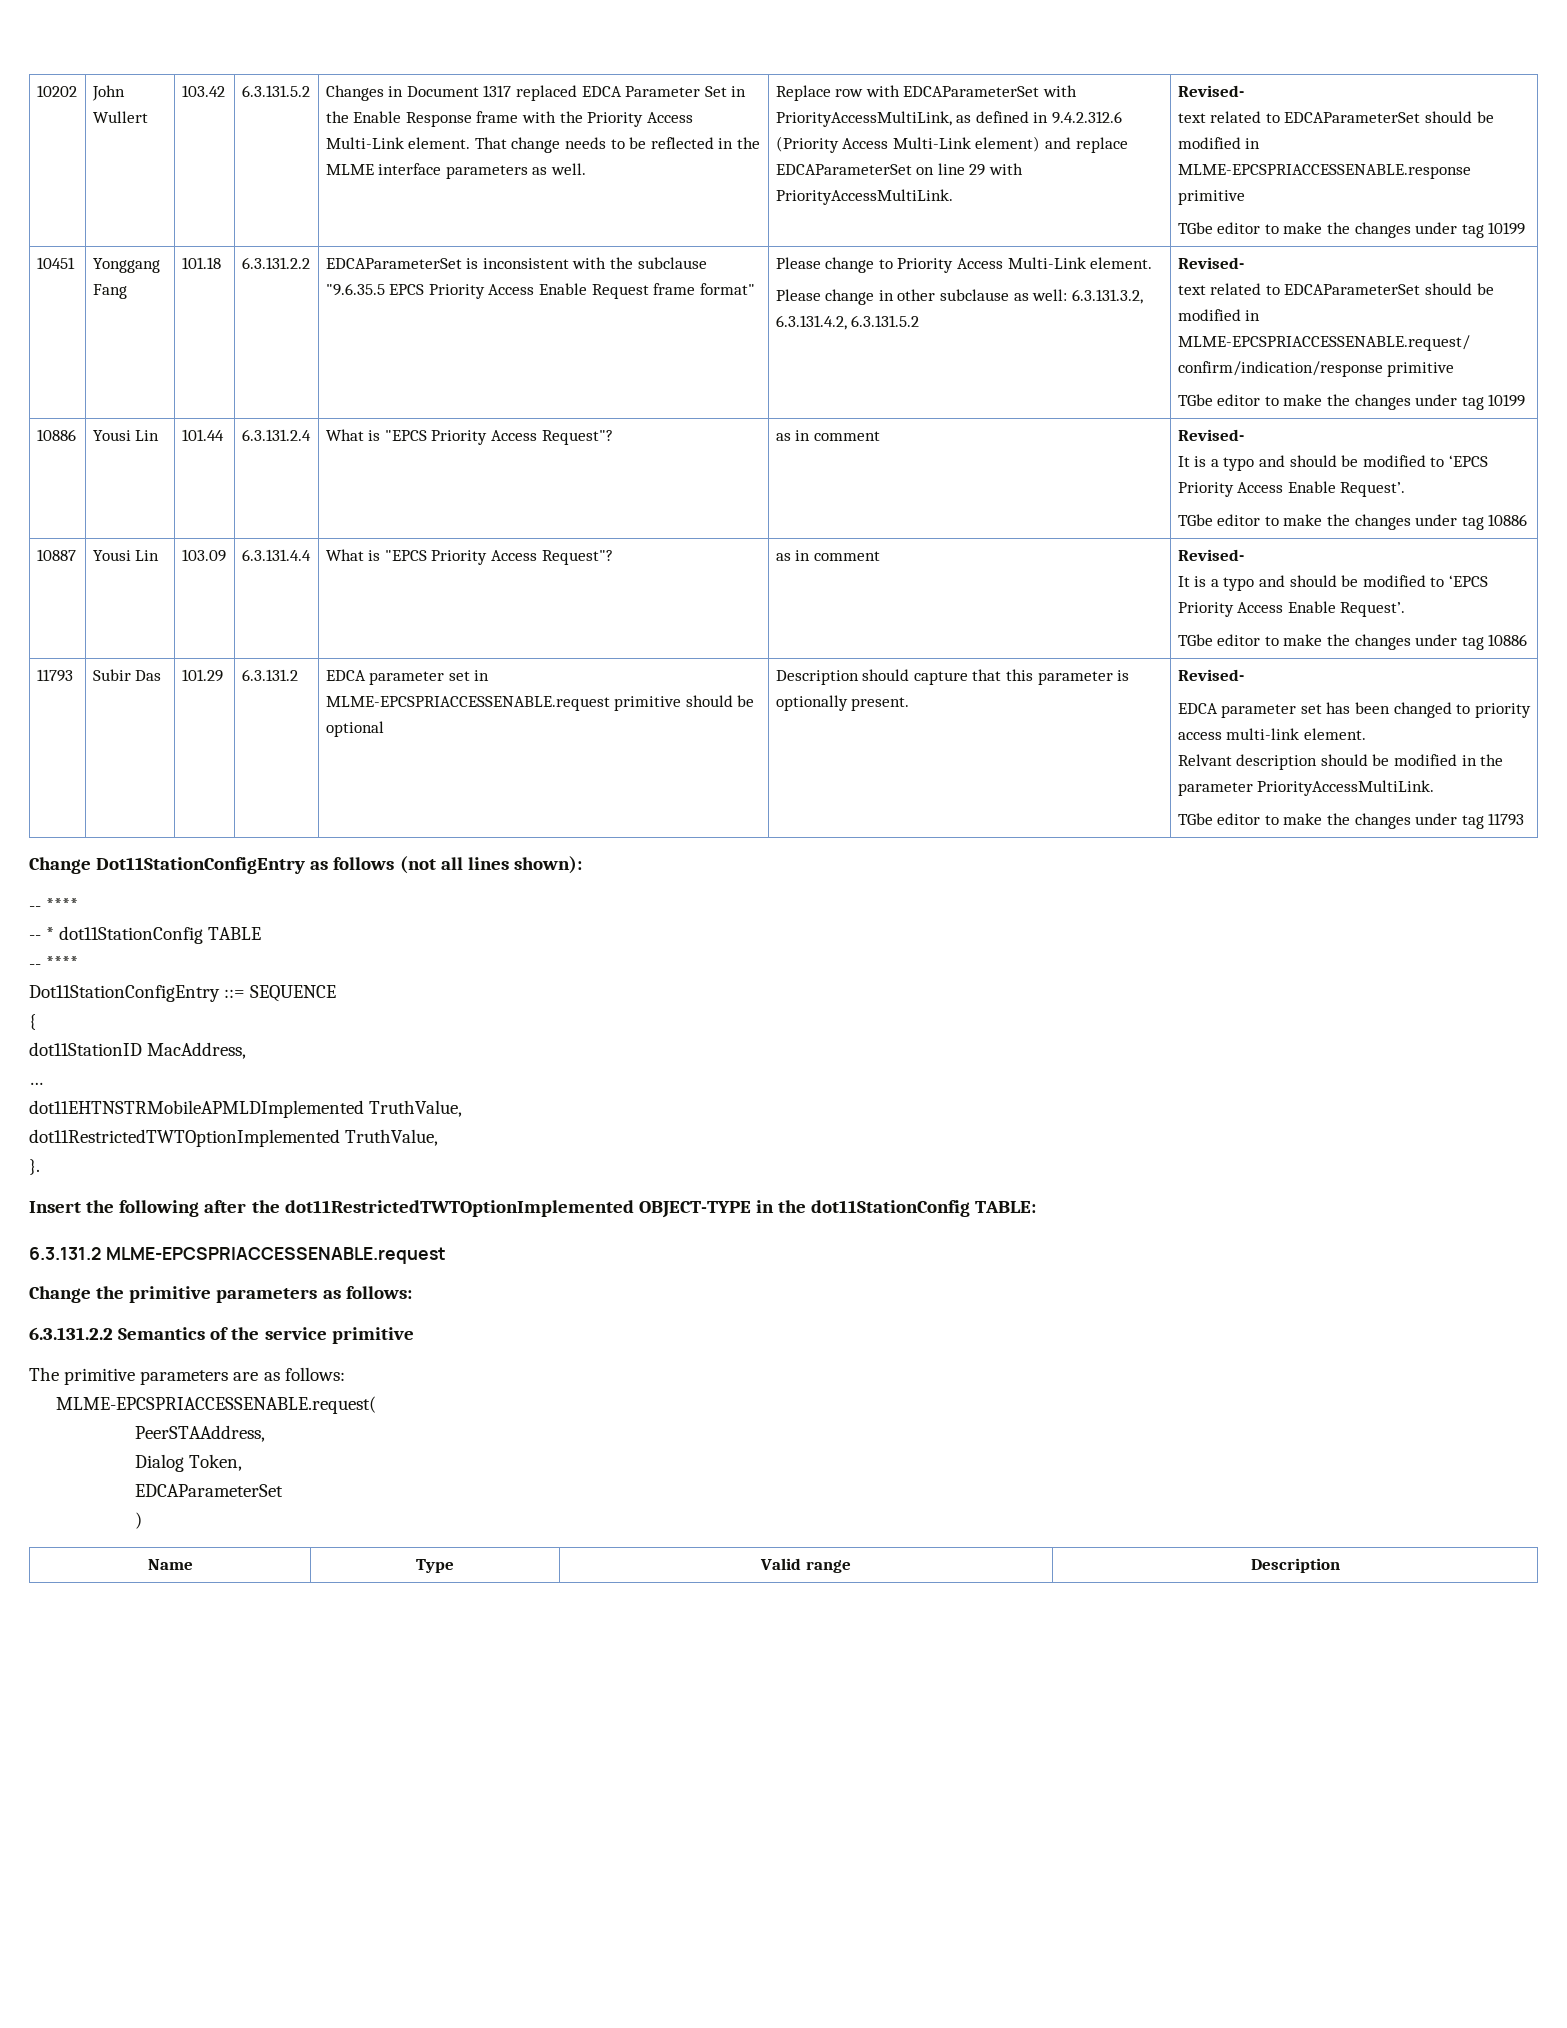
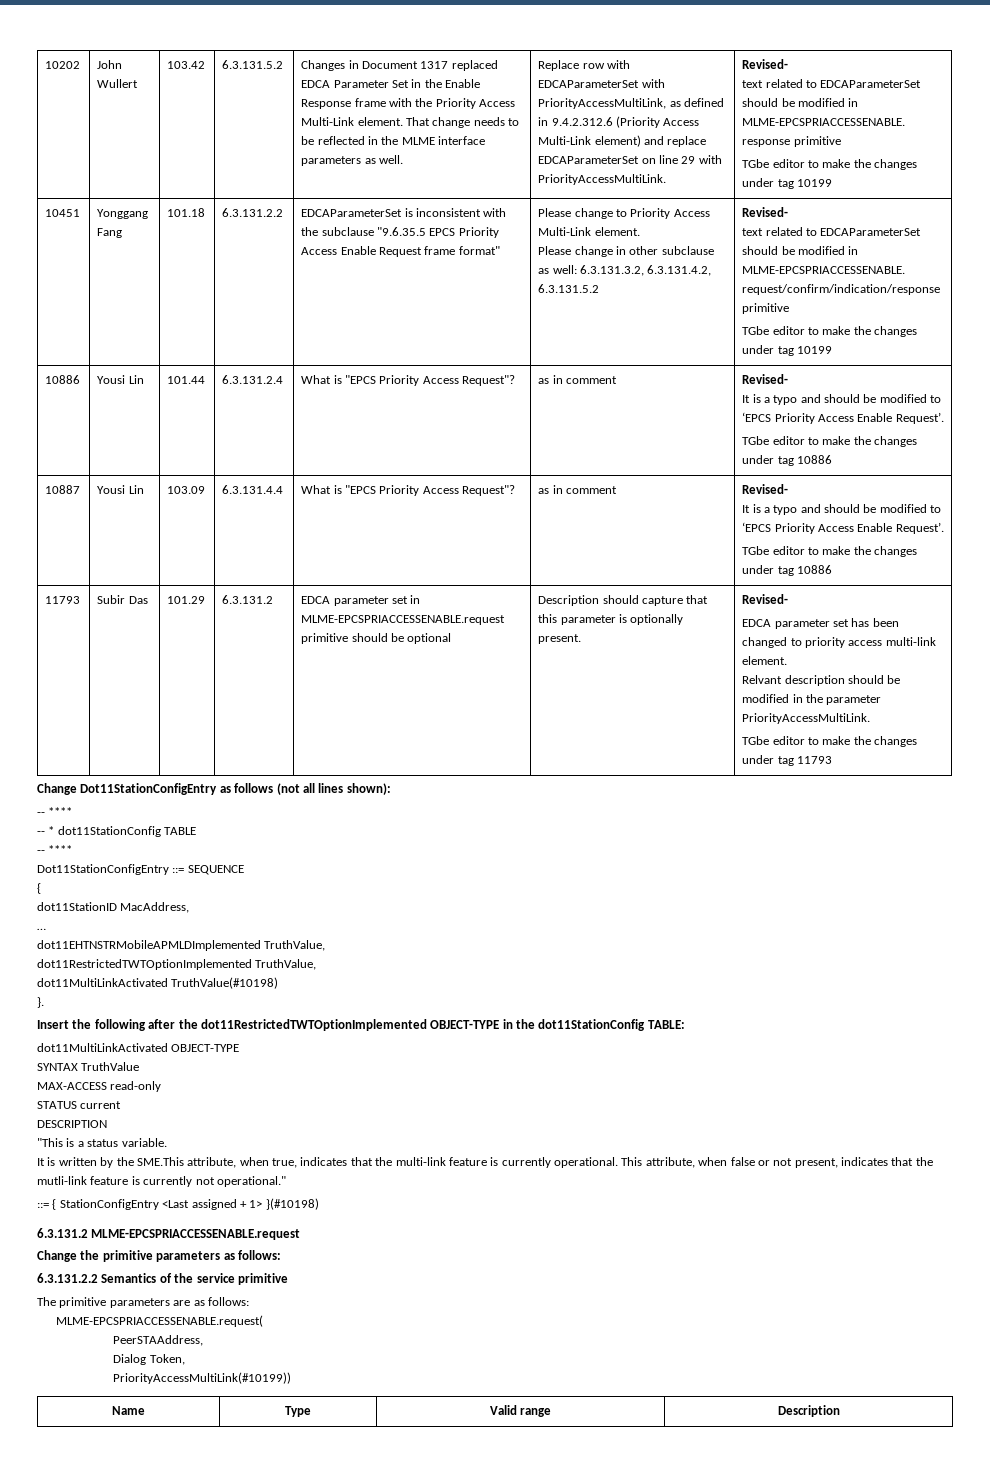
+ dot11MultiLinkActivated TruthValue(#10198)
+ dot11MultiLinkActivated OBJECT-TYPE
+ SYNTAX TruthValue
+ MAX-ACCESS read-only
+ STATUS current
+ DESCRIPTION
+ "This is a status variable.
+ It is written by the SME.This attribute, when true, indicates that the multi-link feature is currently operational. This attribute, when false or not present, indicates that the mutli-link feature is currently not operational."
+ ::= { StationConfigEntry <Last assigned + 1> }(#10198)
  Dialog Token,
- EDCAParameterSet
- )
+ PriorityAccessMultiLink(#10199))

